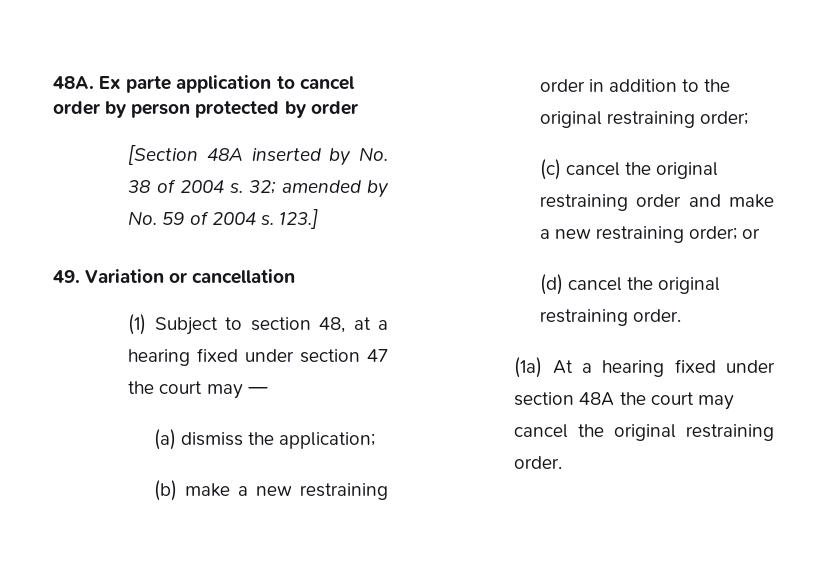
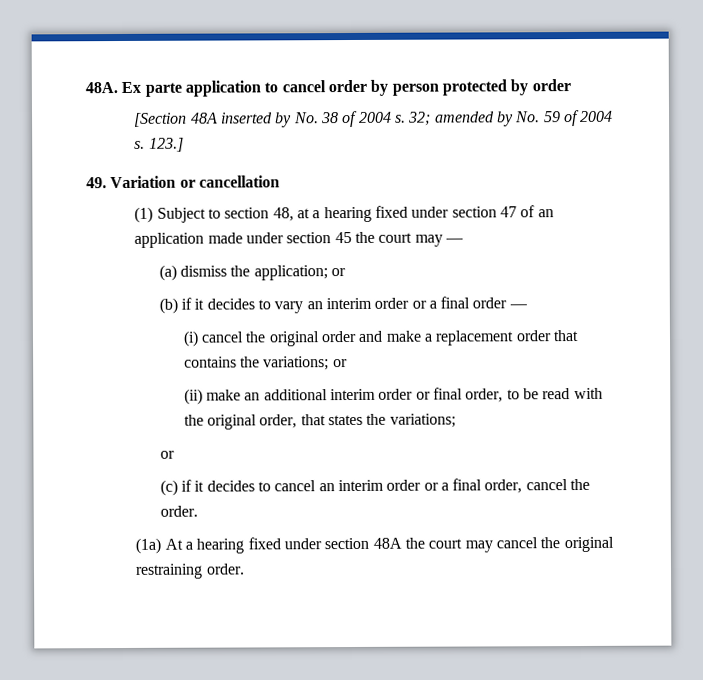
- (1) Subject to section 48, at a hearing fixed under section 47 the court may —
+ (1) Subject to section 48, at a hearing fixed under section 47 of an application made under section 45 the court may —
- (a) dismiss the application;
+ (a) dismiss the application; or
- (b) make a new restraining order in addition to the original restraining order;
- (c) cancel the original restraining order and make a new restraining order; or
- (d) cancel the original restraining order.
+ (b) if it decides to vary an interim order or a final order —
+ (i) cancel the original order and make a replacement order that contains the variations; or
+ (ii) make an additional interim order or final order, to be read with the original order, that states the variations;
+ or
+ (c) if it decides to cancel an interim order or a final order, cancel the order.

